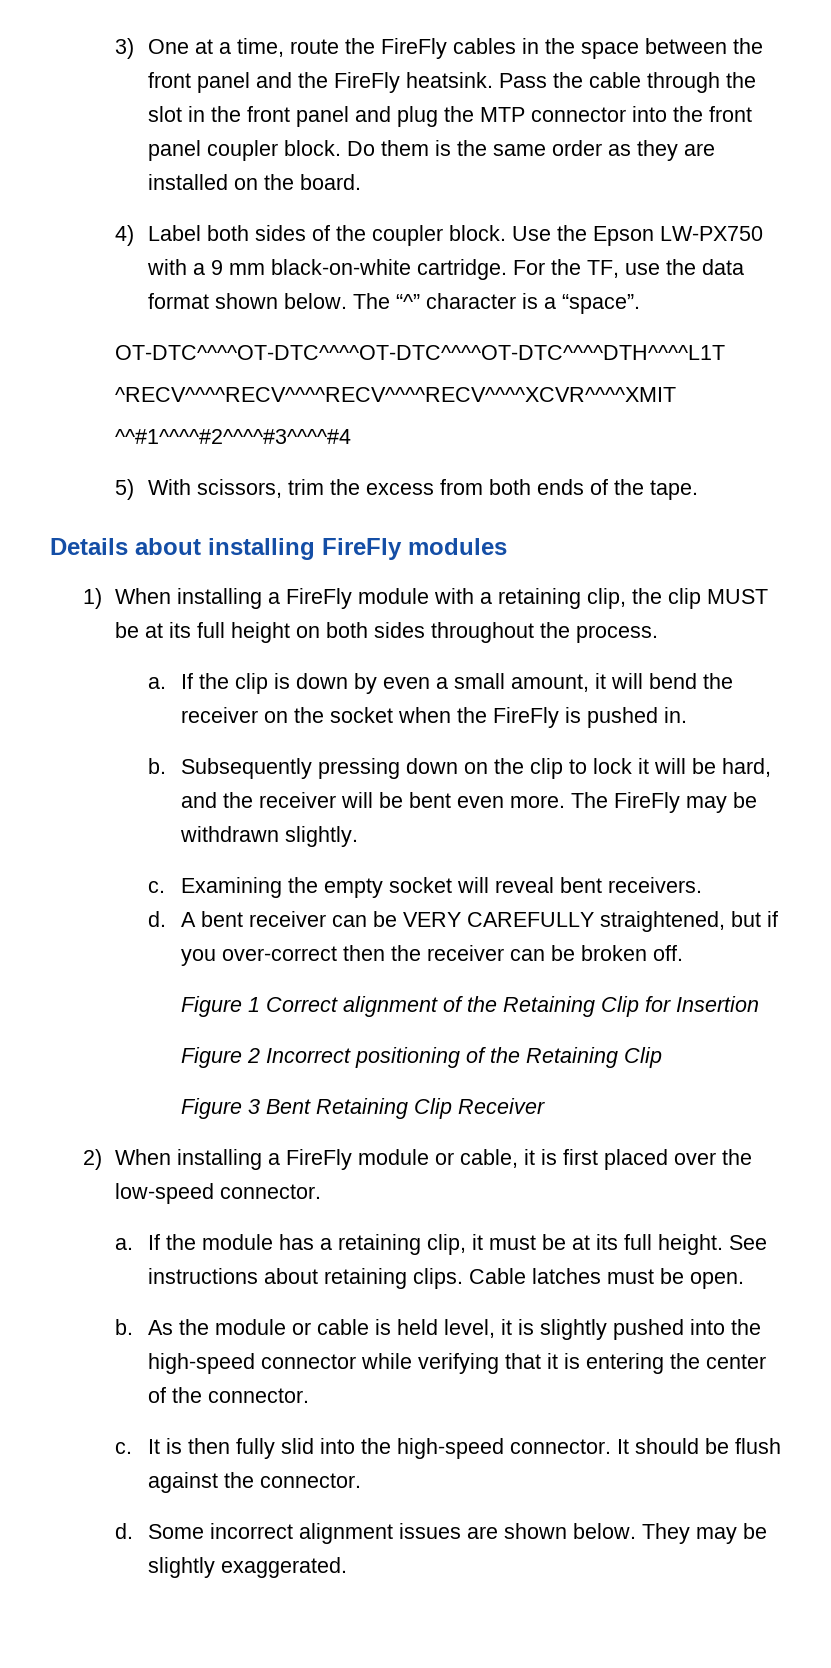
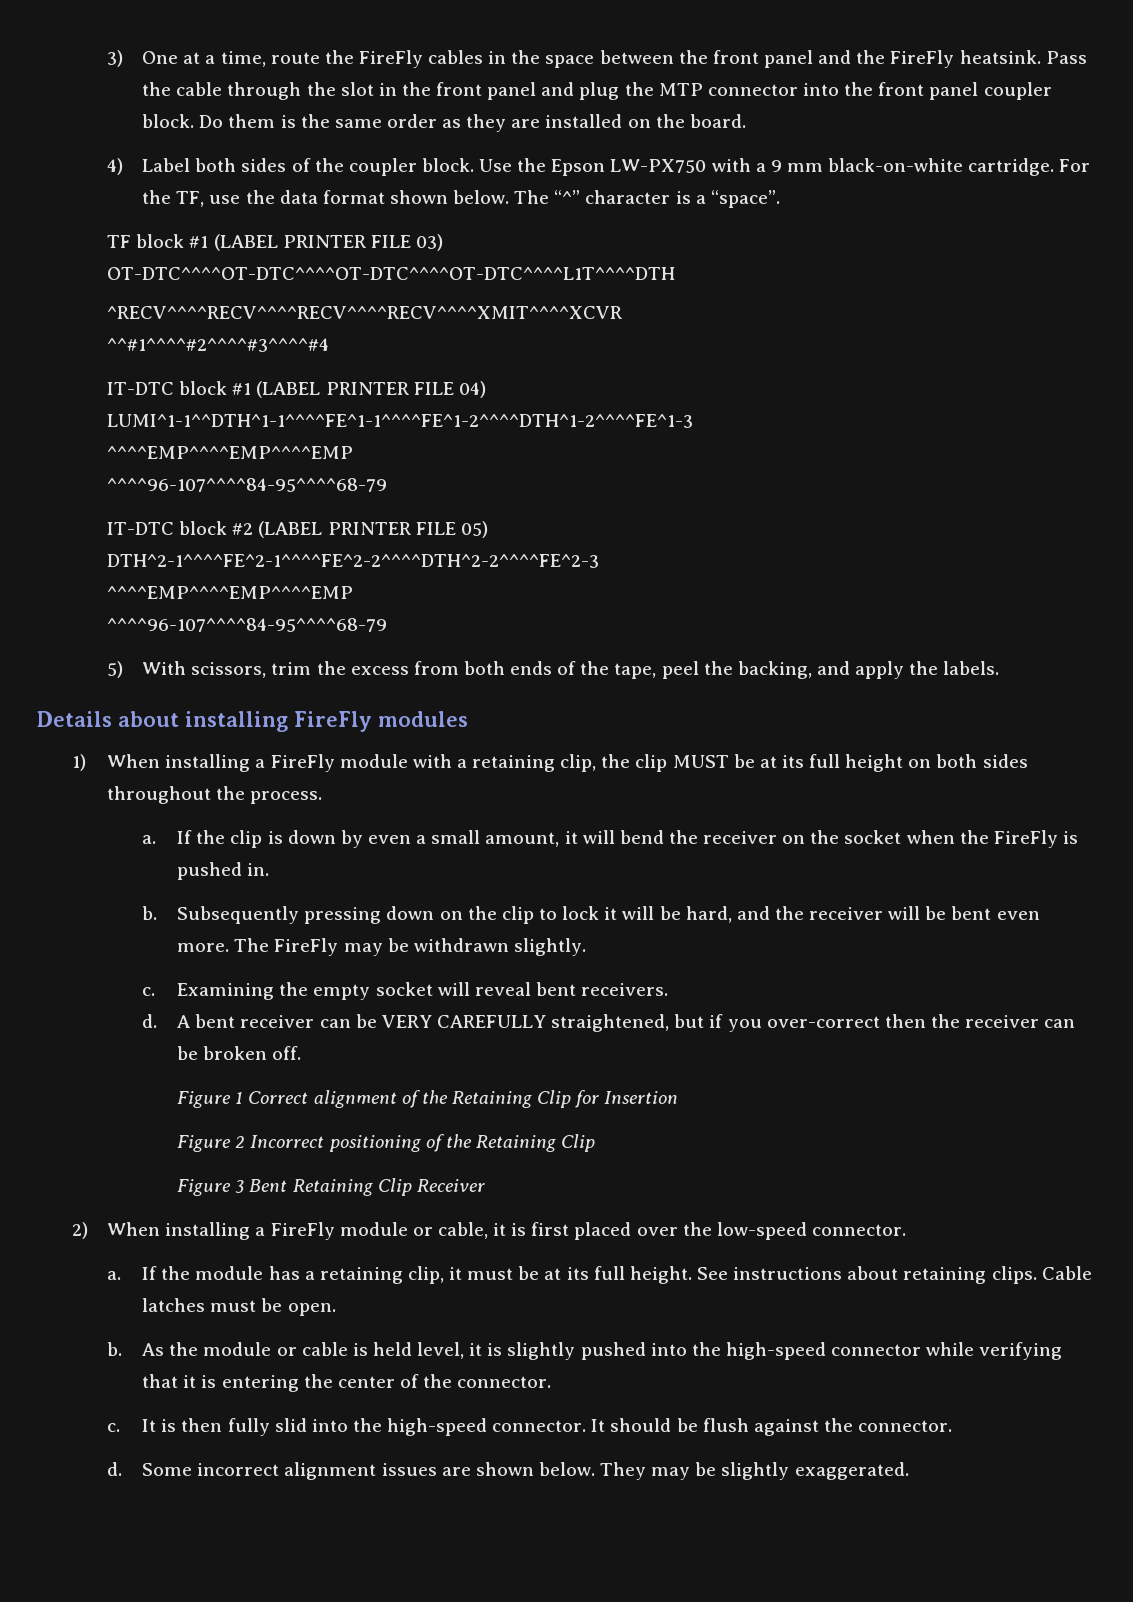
- OT-DTC^^^^OT-DTC^^^^OT-DTC^^^^OT-DTC^^^^DTH^^^^L1T
- ^RECV^^^^RECV^^^^RECV^^^^RECV^^^^XCVR^^^^XMIT
+ TF block #1 (LABEL PRINTER FILE 03)
+ OT-DTC^^^^OT-DTC^^^^OT-DTC^^^^OT-DTC^^^^L1T^^^^DTH
+ ^RECV^^^^RECV^^^^RECV^^^^RECV^^^^XMIT^^^^XCVR
  ^^#1^^^^#2^^^^#3^^^^#4
+ IT-DTC block #1 (LABEL PRINTER FILE 04)
+ LUMI^1-1^^DTH^1-1^^^^FE^1-1^^^^FE^1-2^^^^DTH^1-2^^^^FE^1-3
+ ^^^^EMP^^^^EMP^^^^EMP
+ ^^^^96-107^^^^84-95^^^^68-79
+ IT-DTC block #2 (LABEL PRINTER FILE 05)
+ DTH^2-1^^^^FE^2-1^^^^FE^2-2^^^^DTH^2-2^^^^FE^2-3
+ ^^^^EMP^^^^EMP^^^^EMP
+ ^^^^96-107^^^^84-95^^^^68-79
- 5) With scissors, trim the excess from both ends of the tape.
+ 5) With scissors, trim the excess from both ends of the tape, peel the backing, and apply the labels.

